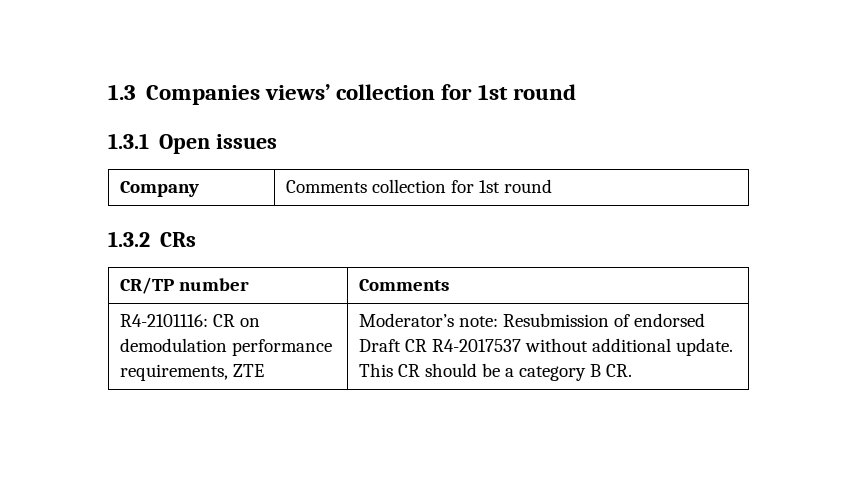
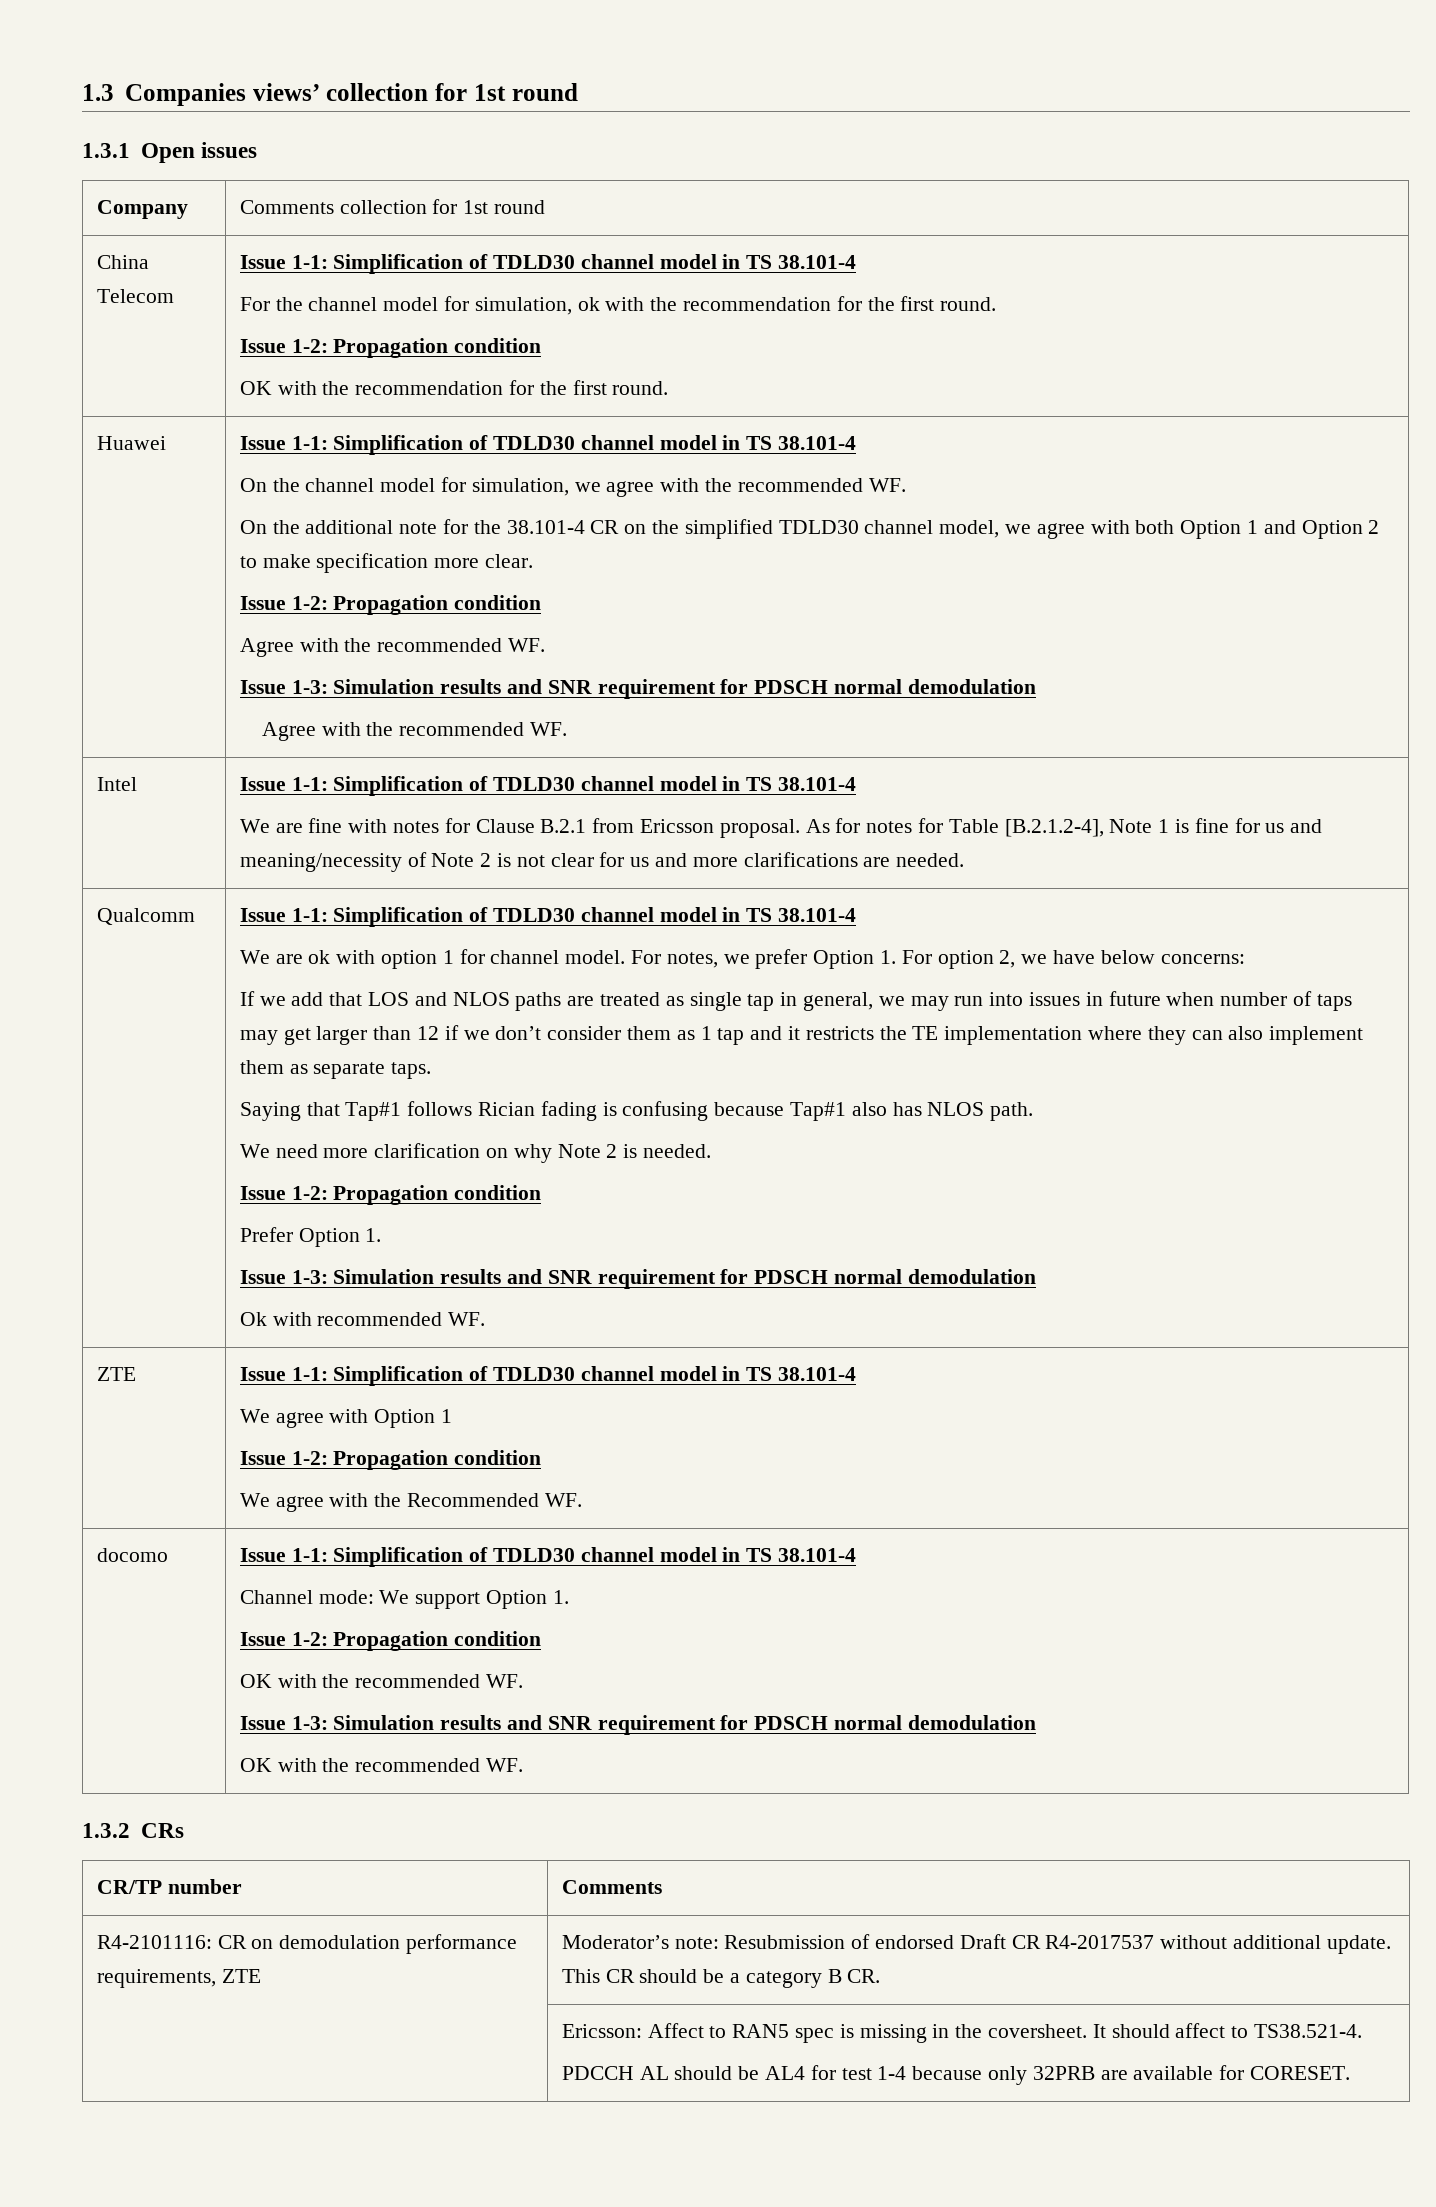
+ China Telecom | Issue 1-1: Simplification of TDLD30 channel model in TS 38.101-4
+ For the channel model for simulation, ok with the recommendation for the first round.
+ Issue 1-2: Propagation condition
+ OK with the recommendation for the first round.
+ Huawei | Issue 1-1: Simplification of TDLD30 channel model in TS 38.101-4
+ On the channel model for simulation, we agree with the recommended WF.
+ On the additional note for the 38.101-4 CR on the simplified TDLD30 channel model, we agree with both Option 1 and Option 2 to make specification more clear.
+ Issue 1-2: Propagation condition
+ Agree with the recommended WF.
+ Issue 1-3: Simulation results and SNR requirement for PDSCH normal demodulation
+ Agree with the recommended WF.
+ Intel | Issue 1-1: Simplification of TDLD30 channel model in TS 38.101-4
+ We are fine with notes for Clause B.2.1 from Ericsson proposal. As for notes for Table [B.2.1.2-4], Note 1 is fine for us and meaning/necessity of Note 2 is not clear for us and more clarifications are needed.
+ Qualcomm | Issue 1-1: Simplification of TDLD30 channel model in TS 38.101-4
+ We are ok with option 1 for channel model. For notes, we prefer Option 1. For option 2, we have below concerns:
+ If we add that LOS and NLOS paths are treated as single tap in general, we may run into issues in future when number of taps may get larger than 12 if we don’t consider them as 1 tap and it restricts the TE implementation where they can also implement them as separate taps.
+ Saying that Tap#1 follows Rician fading is confusing because Tap#1 also has NLOS path.
+ We need more clarification on why Note 2 is needed.
+ Issue 1-2: Propagation condition
+ Prefer Option 1.
+ Issue 1-3: Simulation results and SNR requirement for PDSCH normal demodulation
+ Ok with recommended WF.
+ ZTE | Issue 1-1: Simplification of TDLD30 channel model in TS 38.101-4
+ We agree with Option 1
+ Issue 1-2: Propagation condition
+ We agree with the Recommended WF.
+ docomo | Issue 1-1: Simplification of TDLD30 channel model in TS 38.101-4
+ Channel mode: We support Option 1.
+ Issue 1-2: Propagation condition
+ OK with the recommended WF.
+ Issue 1-3: Simulation results and SNR requirement for PDSCH normal demodulation
+ OK with the recommended WF.
+ | Ericsson: Affect to RAN5 spec is missing in the coversheet. It should affect to TS38.521-4.
+ PDCCH AL should be AL4 for test 1-4 because only 32PRB are available for CORESET.

